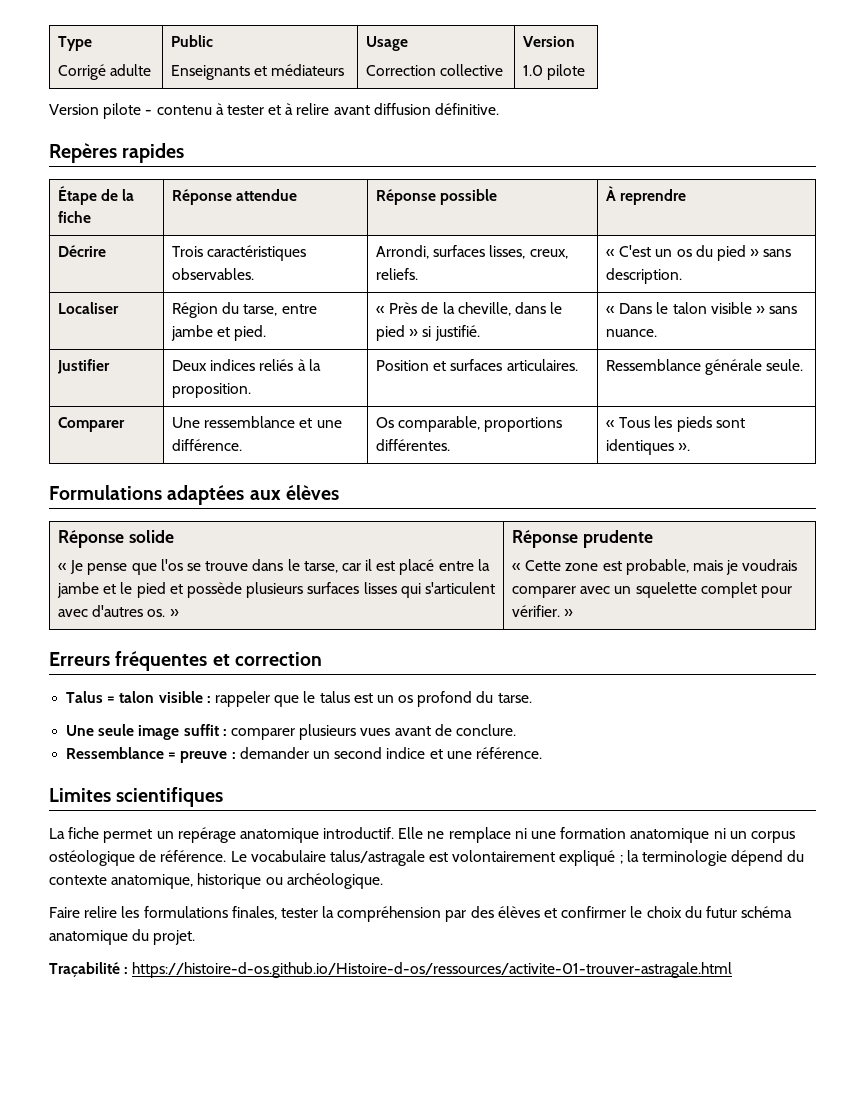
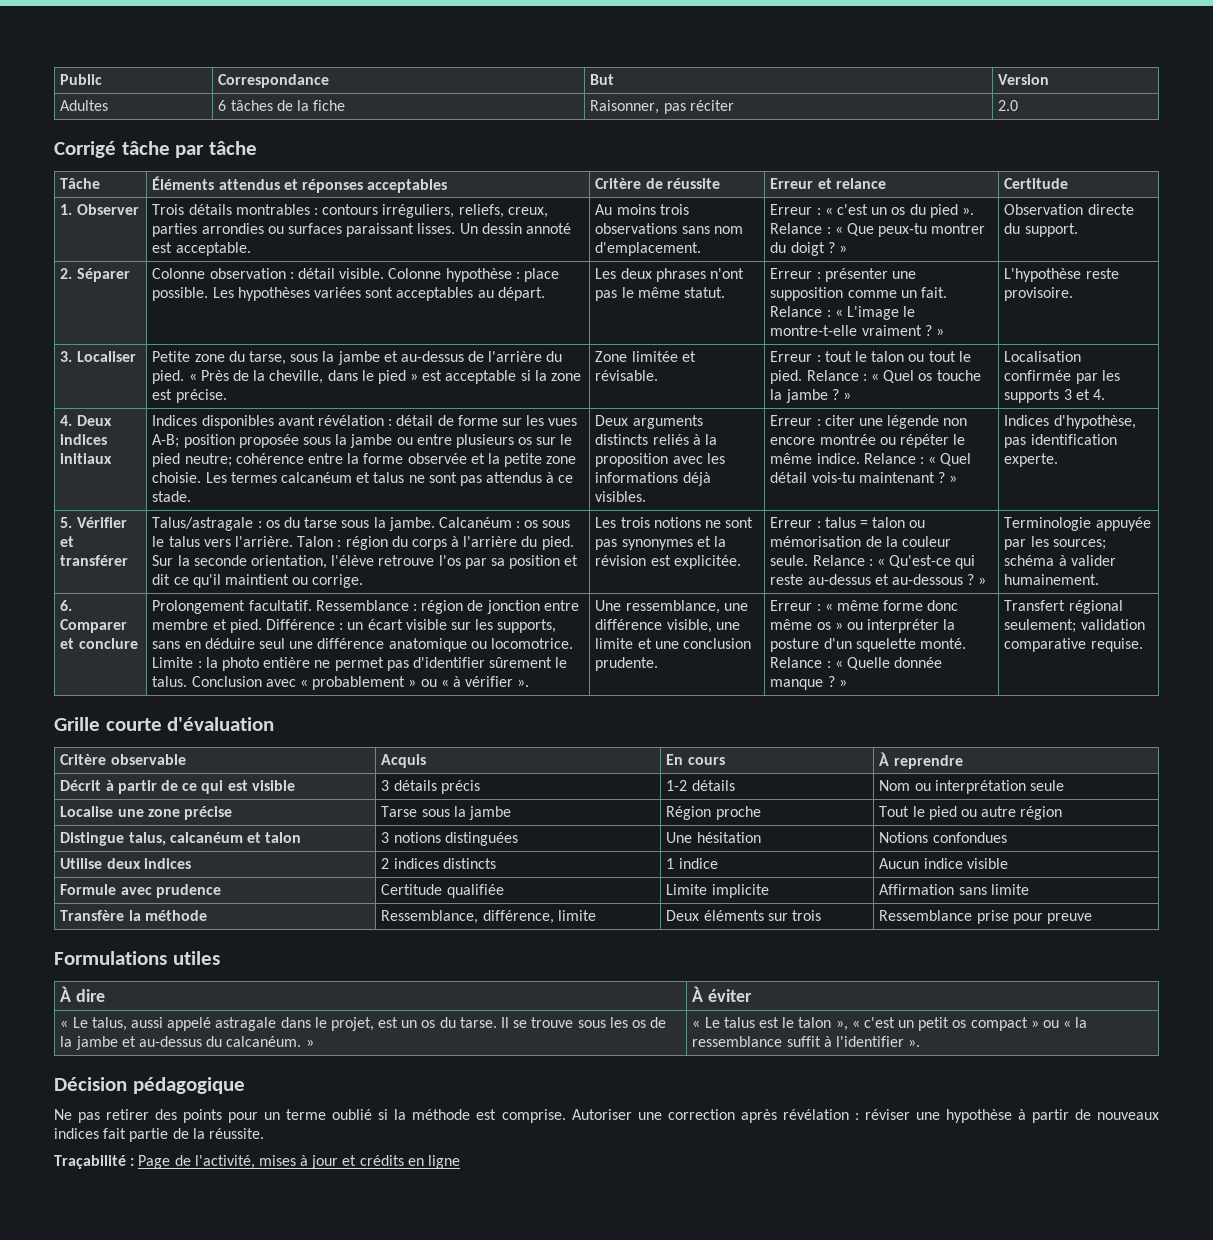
- Type
- Corrigé adulte | Public
- Enseignants et médiateurs | Usage
- Correction collective | Version
- 1.0 pilote
- Version pilote - contenu à tester et à relire avant diffusion définitive.
- Repères rapides
- Étape de la fiche | Réponse attendue | Réponse possible | À reprendre
- Décrire | Trois caractéristiques observables. | Arrondi, surfaces lisses, creux, reliefs. | « C'est un os du pied » sans description.
- Localiser | Région du tarse, entre jambe et pied. | « Près de la cheville, dans le pied » si justifié. | « Dans le talon visible » sans nuance.
- Justifier | Deux indices reliés à la proposition. | Position et surfaces articulaires. | Ressemblance générale seule.
- Comparer | Une ressemblance et une différence. | Os comparable, proportions différentes. | « Tous les pieds sont identiques ».
- Formulations adaptées aux élèves
- Réponse solide
- « Je pense que l'os se trouve dans le tarse, car il est placé entre la jambe et le pied et possède plusieurs surfaces lisses qui s'articulent avec d'autres os. » | Réponse prudente
- « Cette zone est probable, mais je voudrais comparer avec un squelette complet pour vérifier. »
- Erreurs fréquentes et correction
- Talus = talon visible : rappeler que le talus est un os profond du tarse.
- Une seule image suffit : comparer plusieurs vues avant de conclure.
- Ressemblance = preuve : demander un second indice et une référence.
- Limites scientifiques
- La fiche permet un repérage anatomique introductif. Elle ne remplace ni une formation anatomique ni un corpus ostéologique de référence. Le vocabulaire talus/astragale est volontairement expliqué ; la terminologie dépend du contexte anatomique, historique ou archéologique.
- Faire relire les formulations finales, tester la compréhension par des élèves et confirmer le choix du futur schéma anatomique du projet.
- Traçabilité : https://histoire-d-os.github.io/Histoire-d-os/ressources/activite-01-trouver-astragale.html
+ Public | Correspondance | But | Version
+ Adultes | 6 tâches de la fiche | Raisonner, pas réciter | 2.0
+ Corrigé tâche par tâche
+ Tâche | Éléments attendus et réponses acceptables | Critère de réussite | Erreur et relance | Certitude
+ 1. Observer | Trois détails montrables : contours irréguliers, reliefs, creux, parties arrondies ou surfaces paraissant lisses. Un dessin annoté est acceptable. | Au moins trois observations sans nom d'emplacement. | Erreur : « c'est un os du pied ». Relance : « Que peux-tu montrer du doigt ? » | Observation directe du support.
+ 2. Séparer | Colonne observation : détail visible. Colonne hypothèse : place possible. Les hypothèses variées sont acceptables au départ. | Les deux phrases n'ont pas le même statut. | Erreur : présenter une supposition comme un fait. Relance : « L'image le montre-t-elle vraiment ? » | L'hypothèse reste provisoire.
+ 3. Localiser | Petite zone du tarse, sous la jambe et au-dessus de l'arrière du pied. « Près de la cheville, dans le pied » est acceptable si la zone est précise. | Zone limitée et révisable. | Erreur : tout le talon ou tout le pied. Relance : « Quel os touche la jambe ? » | Localisation confirmée par les supports 3 et 4.
+ 4. Deux indices initiaux | Indices disponibles avant révélation : détail de forme sur les vues A-B; position proposée sous la jambe ou entre plusieurs os sur le pied neutre; cohérence entre la forme observée et la petite zone choisie. Les termes calcanéum et talus ne sont pas attendus à ce stade. | Deux arguments distincts reliés à la proposition avec les informations déjà visibles. | Erreur : citer une légende non encore montrée ou répéter le même indice. Relance : « Quel détail vois-tu maintenant ? » | Indices d'hypothèse, pas identification experte.
+ 5. Vérifier et transférer | Talus/astragale : os du tarse sous la jambe. Calcanéum : os sous le talus vers l'arrière. Talon : région du corps à l'arrière du pied. Sur la seconde orientation, l'élève retrouve l'os par sa position et dit ce qu'il maintient ou corrige. | Les trois notions ne sont pas synonymes et la révision est explicitée. | Erreur : talus = talon ou mémorisation de la couleur seule. Relance : « Qu'est-ce qui reste au-dessus et au-dessous ? » | Terminologie appuyée par les sources; schéma à valider humainement.
+ 6. Comparer et conclure | Prolongement facultatif. Ressemblance : région de jonction entre membre et pied. Différence : un écart visible sur les supports, sans en déduire seul une différence anatomique ou locomotrice. Limite : la photo entière ne permet pas d'identifier sûrement le talus. Conclusion avec « probablement » ou « à vérifier ». | Une ressemblance, une différence visible, une limite et une conclusion prudente. | Erreur : « même forme donc même os » ou interpréter la posture d'un squelette monté. Relance : « Quelle donnée manque ? » | Transfert régional seulement; validation comparative requise.
+ Grille courte d'évaluation
+ Critère observable | Acquis | En cours | À reprendre
+ Décrit à partir de ce qui est visible | 3 détails précis | 1-2 détails | Nom ou interprétation seule
+ Localise une zone précise | Tarse sous la jambe | Région proche | Tout le pied ou autre région
+ Distingue talus, calcanéum et talon | 3 notions distinguées | Une hésitation | Notions confondues
+ Utilise deux indices | 2 indices distincts | 1 indice | Aucun indice visible
+ Formule avec prudence | Certitude qualifiée | Limite implicite | Affirmation sans limite
+ Transfère la méthode | Ressemblance, différence, limite | Deux éléments sur trois | Ressemblance prise pour preuve
+ Formulations utiles
+ À dire | À éviter
+ « Le talus, aussi appelé astragale dans le projet, est un os du tarse. Il se trouve sous les os de la jambe et au-dessus du calcanéum. » | « Le talus est le talon », « c'est un petit os compact » ou « la ressemblance suffit à l'identifier ».
+ Décision pédagogique
+ Ne pas retirer des points pour un terme oublié si la méthode est comprise. Autoriser une correction après révélation : réviser une hypothèse à partir de nouveaux indices fait partie de la réussite.
+ Traçabilité : Page de l'activité, mises à jour et crédits en ligne

